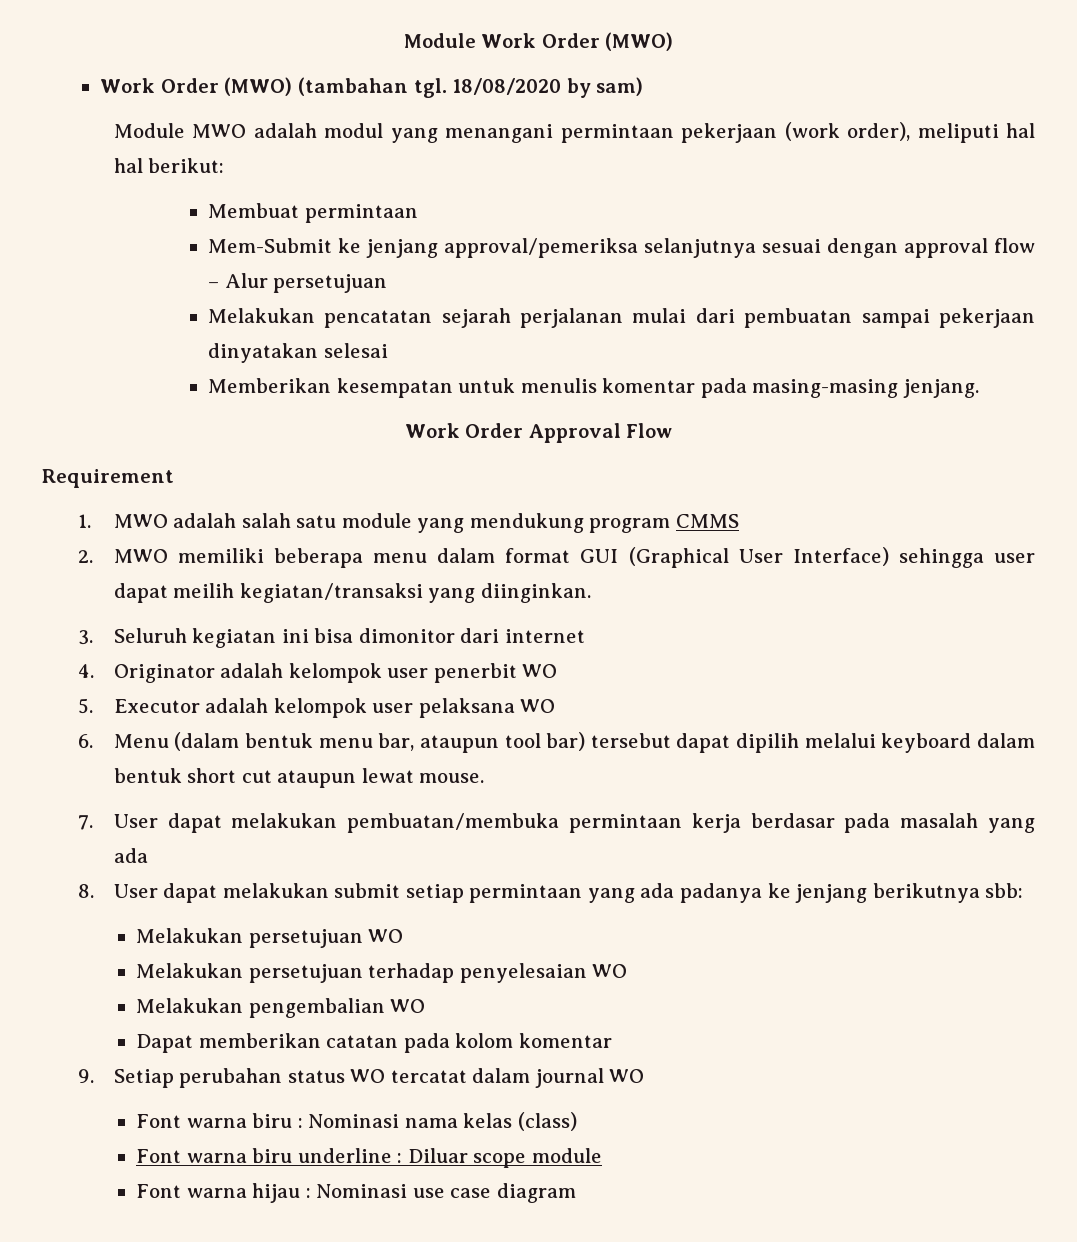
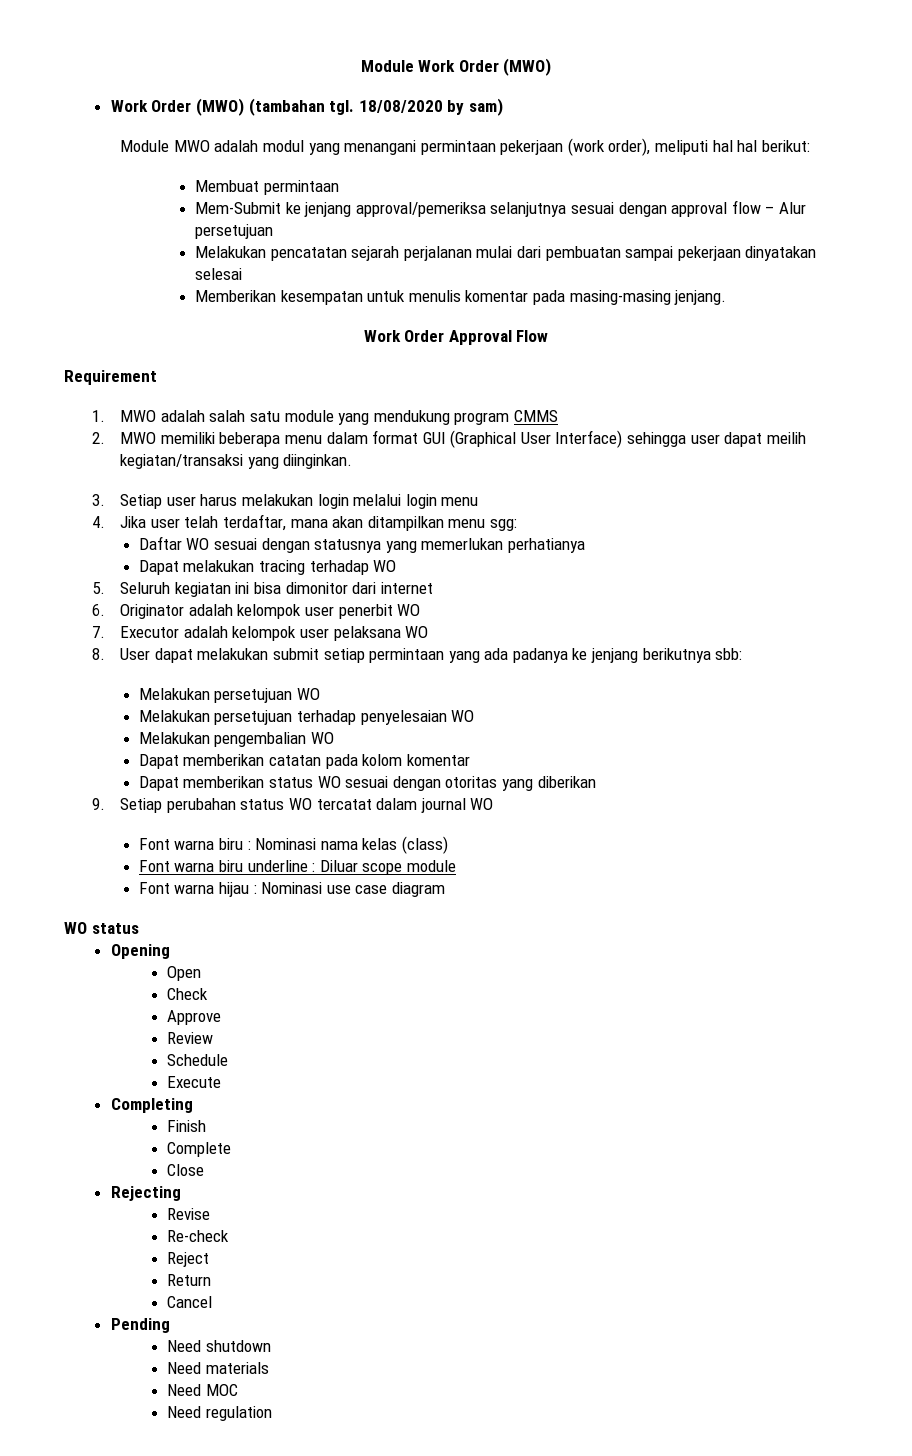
- 3. Seluruh kegiatan ini bisa dimonitor dari internet
+ 3. Setiap user harus melakukan login melalui login menu
+ 4. Jika user telah terdaftar, mana akan ditampilkan menu sgg:
+ Daftar WO sesuai dengan statusnya yang memerlukan perhatianya
+ Dapat melakukan tracing terhadap WO
+ 5. Seluruh kegiatan ini bisa dimonitor dari internet
- 4. Originator adalah kelompok user penerbit WO
+ 6. Originator adalah kelompok user penerbit WO
- 5. Executor adalah kelompok user pelaksana WO
+ 7. Executor adalah kelompok user pelaksana WO
- 6. Menu (dalam bentuk menu bar, ataupun tool bar) tersebut dapat dipilih melalui keyboard dalam bentuk short cut ataupun lewat mouse.
- 7. User dapat melakukan pembuatan/membuka permintaan kerja berdasar pada masalah yang ada
+ Dapat memberikan status WO sesuai dengan otoritas yang diberikan
+ WO status
+ Opening
+ Open
+ Check
+ Approve
+ Review
+ Schedule
+ Execute
+ Completing
+ Finish
+ Complete
+ Close
+ Rejecting
+ Revise
+ Re-check
+ Reject
+ Return
+ Cancel
+ Pending
+ Need shutdown
+ Need materials
+ Need MOC
+ Need regulation

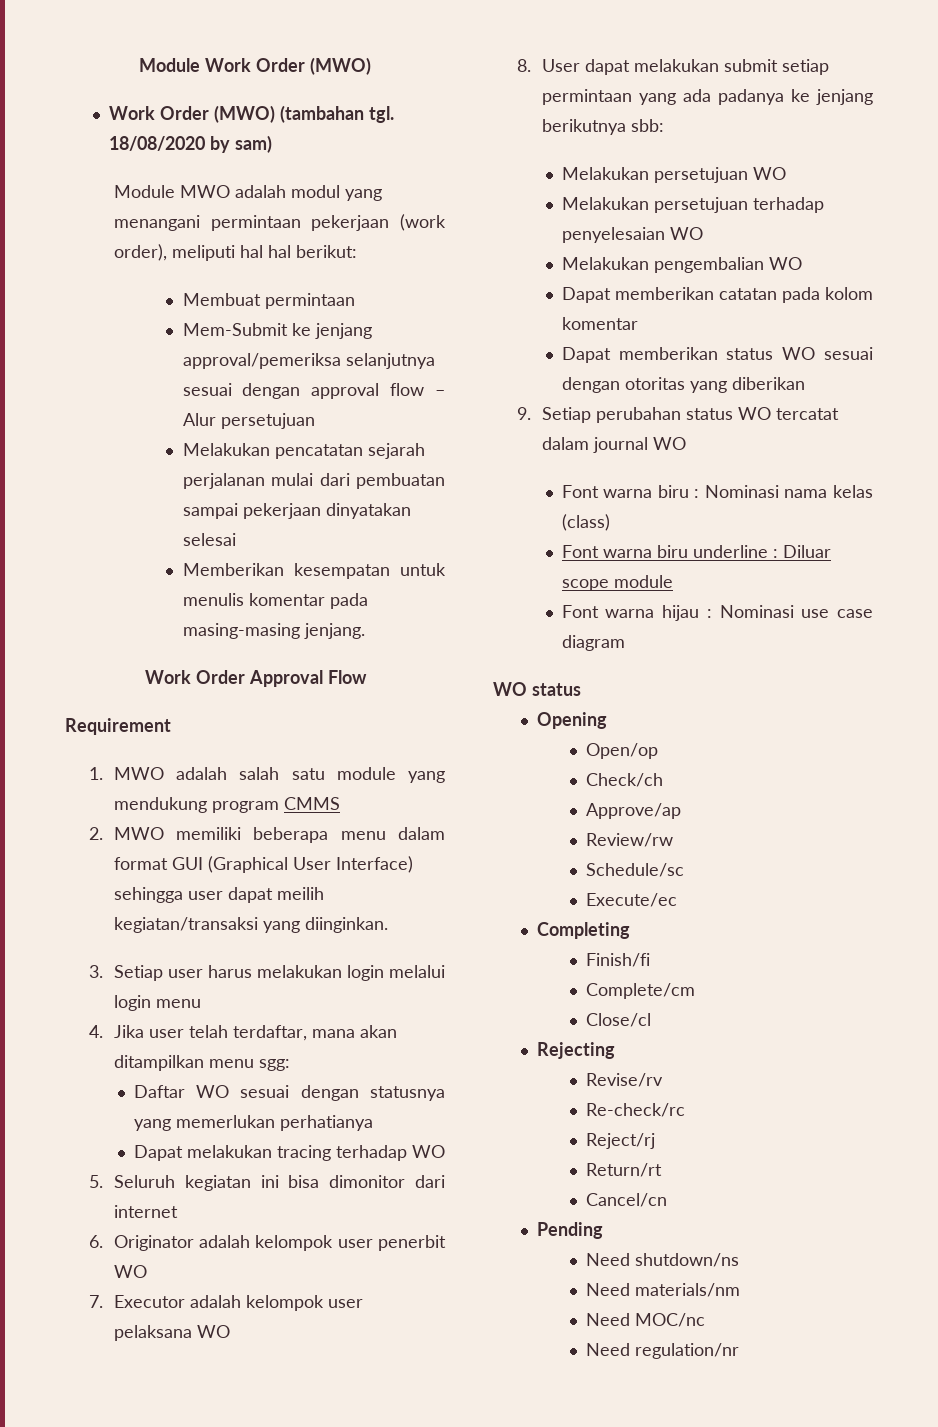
- Open
- Check
- Approve
- Review
- Schedule
- Execute
+ Open/op
+ Check/ch
+ Approve/ap
+ Review/rw
+ Schedule/sc
+ Execute/ec
  Completing
- Finish
- Complete
- Close
+ Finish/fi
+ Complete/cm
+ Close/cl
  Rejecting
- Revise
- Re-check
- Reject
- Return
- Cancel
+ Revise/rv
+ Re-check/rc
+ Reject/rj
+ Return/rt
+ Cancel/cn
- Need shutdown
- Need materials
- Need MOC
- Need regulation
+ Need shutdown/ns
+ Need materials/nm
+ Need MOC/nc
+ Need regulation/nr

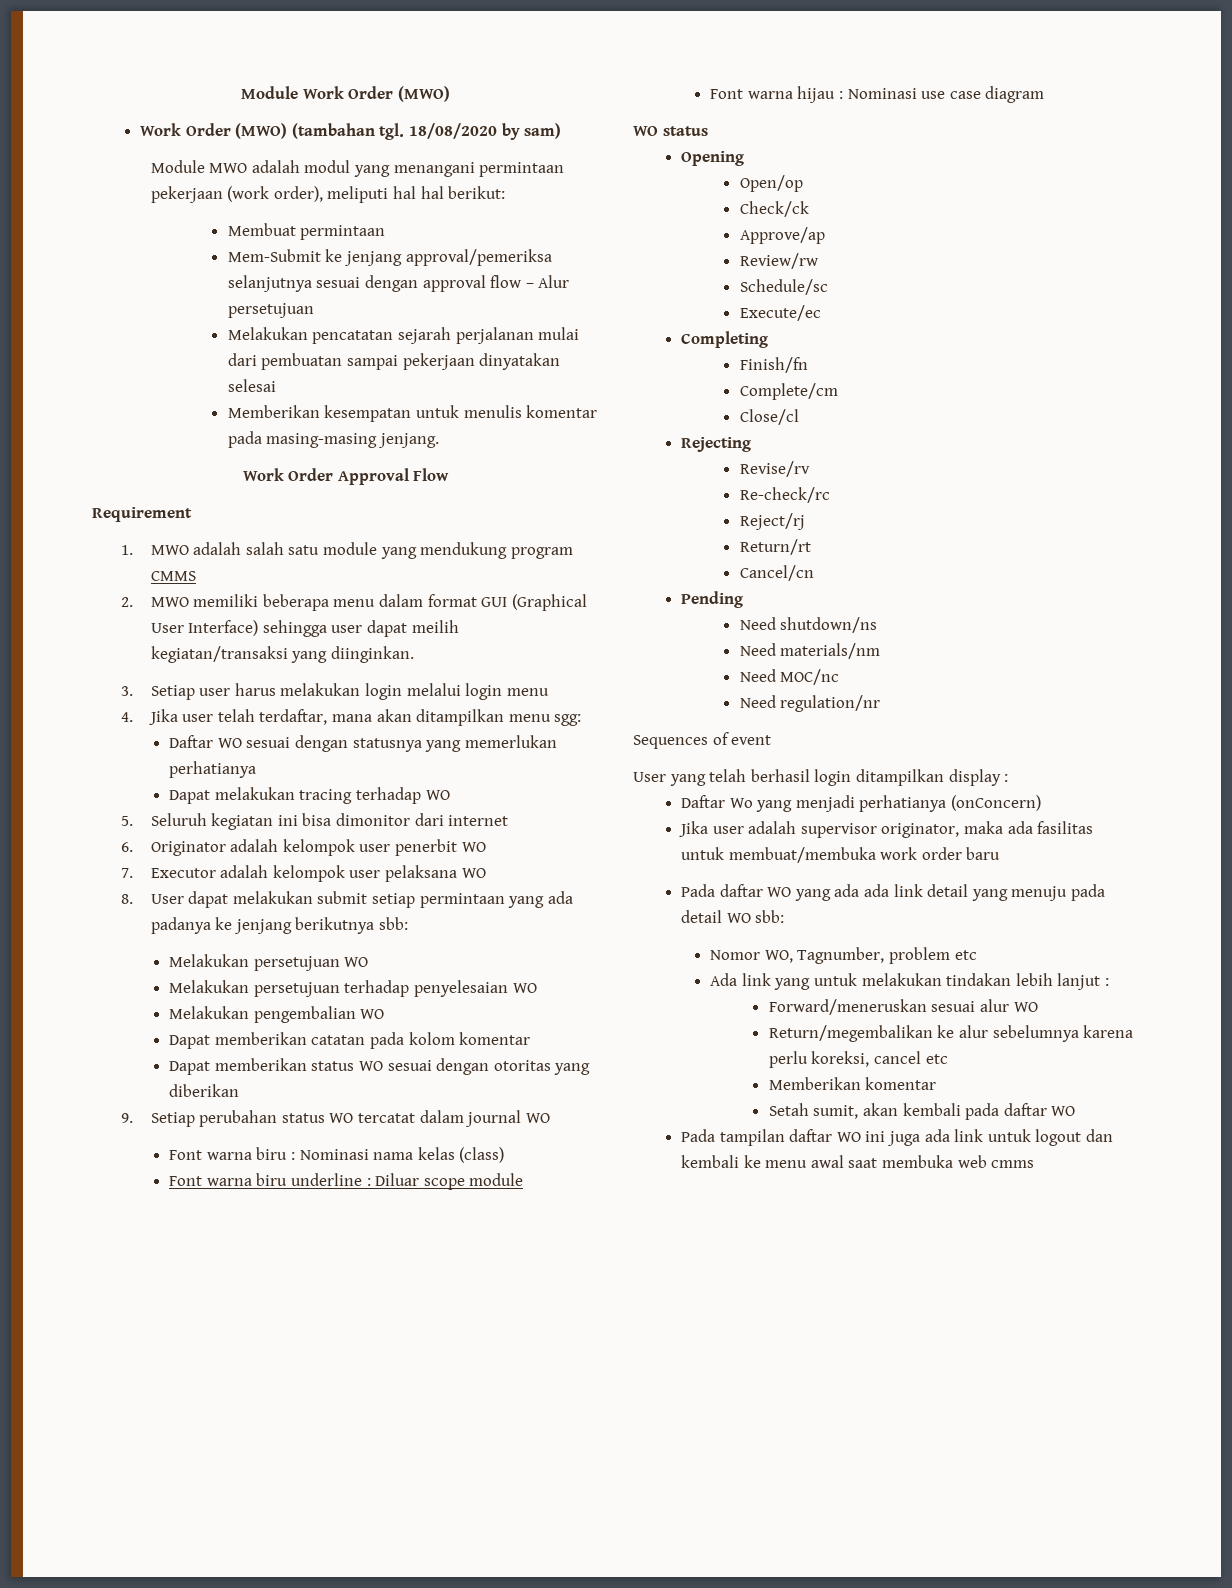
- Check/ch
+ Check/ck
- Finish/fi
+ Finish/fn
+ Sequences of event
+ User yang telah berhasil login ditampilkan display :
+ Daftar Wo yang menjadi perhatianya (onConcern)
+ Jika user adalah supervisor originator, maka ada fasilitas untuk membuat/membuka work order baru
+ Pada daftar WO yang ada ada link detail yang menuju pada detail WO sbb:
+ Nomor WO, Tagnumber, problem etc
+ Ada link yang untuk melakukan tindakan lebih lanjut :
+ Forward/meneruskan sesuai alur WO
+ Return/megembalikan ke alur sebelumnya karena perlu koreksi, cancel etc
+ Memberikan komentar
+ Setah sumit, akan kembali pada daftar WO
+ Pada tampilan daftar WO ini juga ada link untuk logout dan kembali ke menu awal saat membuka web cmms

